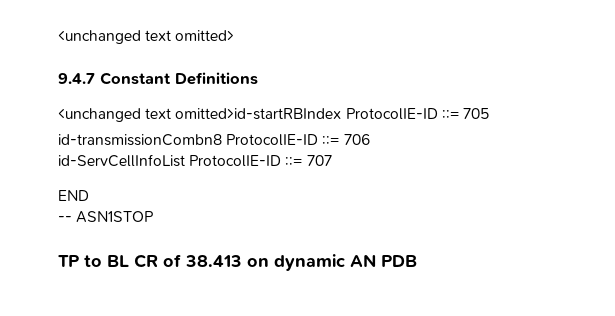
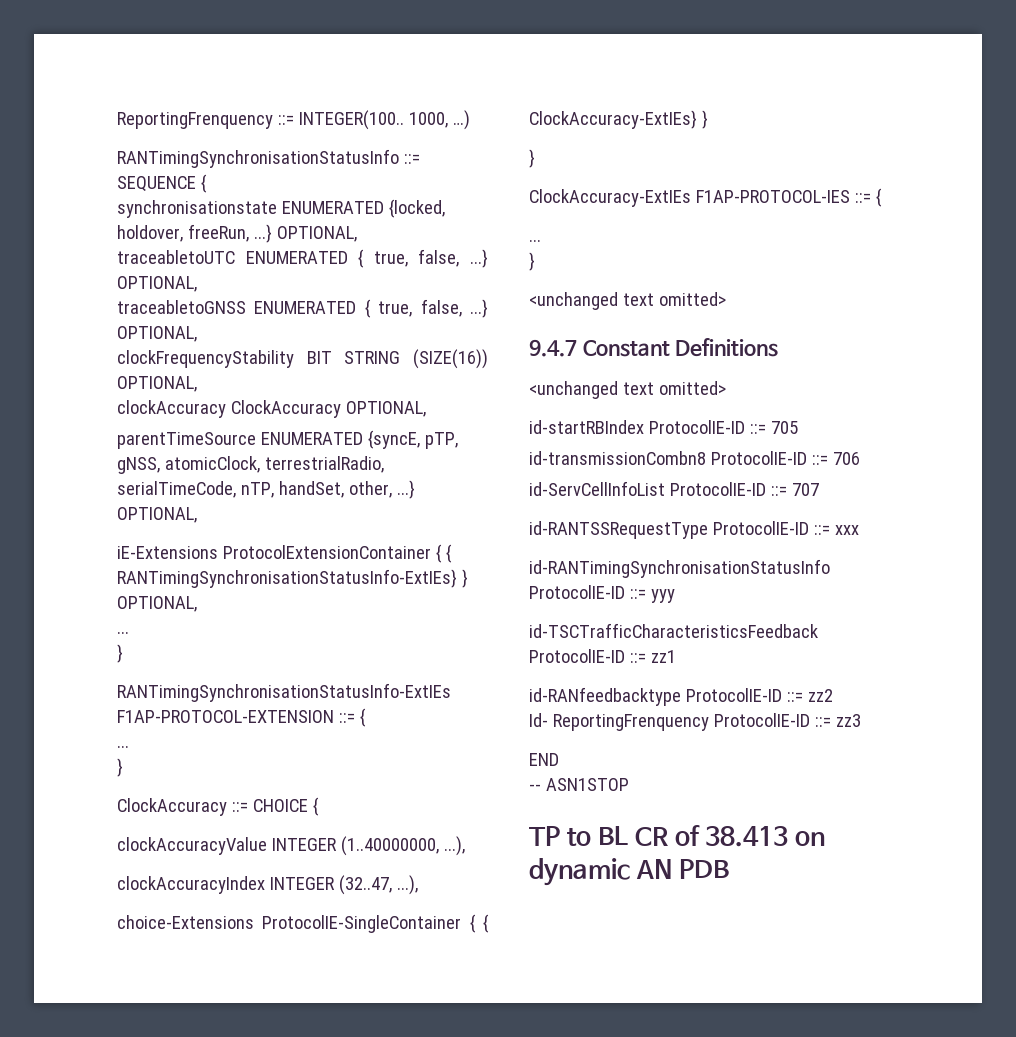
+ ReportingFrenquency ::= INTEGER(100.. 1000, …)
+ RANTimingSynchronisationStatusInfo ::= SEQUENCE {
+ synchronisationstate ENUMERATED {locked, holdover, freeRun, ...} OPTIONAL,
+ traceabletoUTC ENUMERATED { true, false, ...} OPTIONAL,
+ traceabletoGNSS ENUMERATED { true, false, ...} OPTIONAL,
+ clockFrequencyStability BIT STRING (SIZE(16)) OPTIONAL,
+ clockAccuracy ClockAccuracy OPTIONAL,
+ parentTimeSource ENUMERATED {syncE, pTP, gNSS, atomicClock, terrestrialRadio, serialTimeCode, nTP, handSet, other, ...} OPTIONAL,
+ iE-Extensions ProtocolExtensionContainer { { RANTimingSynchronisationStatusInfo-ExtIEs} } OPTIONAL,
+ ...
+ }
+ RANTimingSynchronisationStatusInfo-ExtIEs F1AP-PROTOCOL-EXTENSION ::= {
+ ...
+ }
+ ClockAccuracy ::= CHOICE {
+ clockAccuracyValue INTEGER (1..40000000, ...),
+ clockAccuracyIndex INTEGER (32..47, ...),
+ choice-Extensions ProtocolIE-SingleContainer { { ClockAccuracy-ExtIEs} }
+ }
+ ClockAccuracy-ExtIEs F1AP-PROTOCOL-IES ::= {
+ ...
+ }
  9.4.7 Constant Definitions
- <unchanged text omitted>id-startRBIndex ProtocolIE-ID ::= 705
+ <unchanged text omitted>
+ id-startRBIndex ProtocolIE-ID ::= 705
+ id-RANTSSRequestType ProtocolIE-ID ::= xxx
+ id-RANTimingSynchronisationStatusInfo ProtocolIE-ID ::= yyy
+ id-TSCTrafficCharacteristicsFeedback ProtocolIE-ID ::= zz1
+ id-RANfeedbacktype ProtocolIE-ID ::= zz2
+ Id- ReportingFrenquency ProtocolIE-ID ::= zz3

